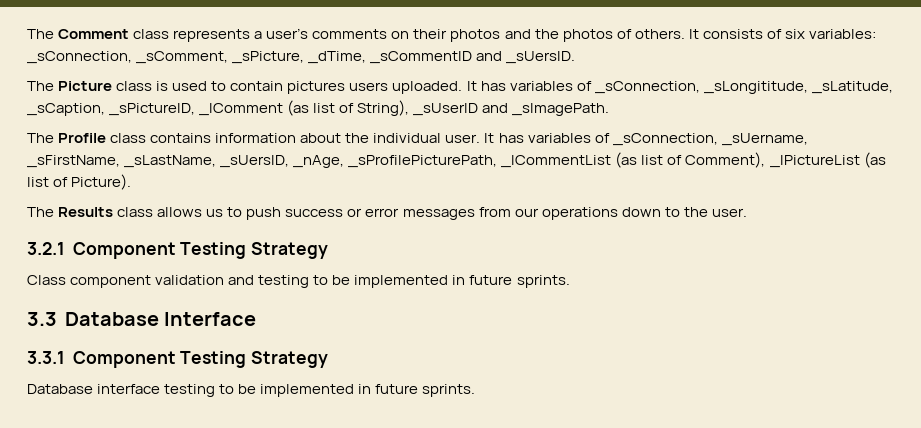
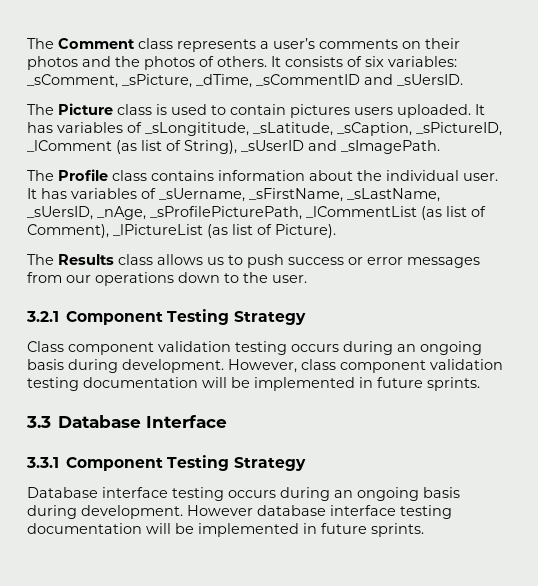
- It consists of six variables: _sConnection, _sComment, _sPicture, _dTime, _sCommentID and _sUersID.
+ It consists of six variables: _sComment, _sPicture, _dTime, _sCommentID and _sUersID.
- It has variables of _sConnection, _sLongititude, _sLatitude, _sCaption, _sPictureID, _lComment (as list of String), _sUserID and _sImagePath.
+ It has variables of _sLongititude, _sLatitude, _sCaption, _sPictureID, _lComment (as list of String), _sUserID and _sImagePath.
- It has variables of _sConnection, _sUername, _sFirstName, _sLastName, _sUersID, _nAge, _sProfilePicturePath, _lCommentList (as list of Comment), _lPictureList (as list of Picture).
+ It has variables of _sUername, _sFirstName, _sLastName, _sUersID, _nAge, _sProfilePicturePath, _lCommentList (as list of Comment), _lPictureList (as list of Picture).
- Class component validation and testing to be implemented in future sprints.
+ Class component validation testing occurs during an ongoing basis during development. However, class component validation testing documentation will be implemented in future sprints.
- Database interface testing to be implemented in future sprints.
+ Database interface testing occurs during an ongoing basis during development. However database interface testing documentation will be implemented in future sprints.

